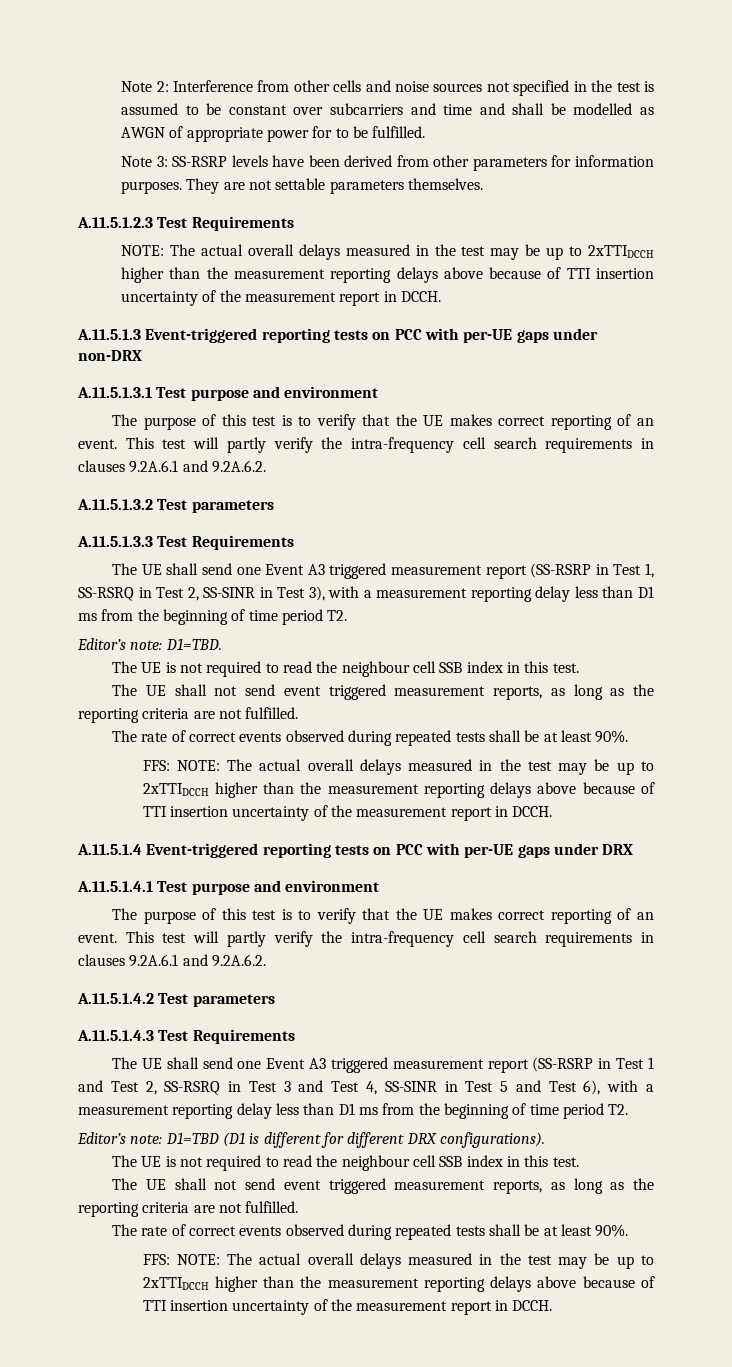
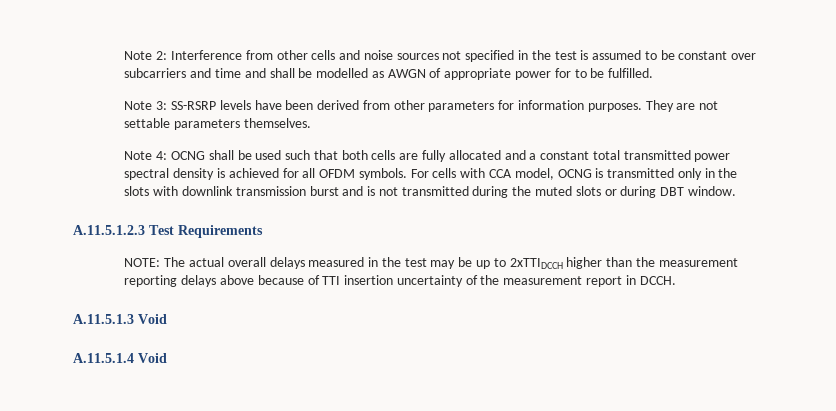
+ Note 4: OCNG shall be used such that both cells are fully allocated and a constant total transmitted power spectral density is achieved for all OFDM symbols. For cells with CCA model, OCNG is transmitted only in the slots with downlink transmission burst and is not transmitted during the muted slots or during DBT window.
- A.11.5.1.3 Event-triggered reporting tests on PCC with per-UE gaps under non-DRX
- A.11.5.1.3.1 Test purpose and environment
- The purpose of this test is to verify that the UE makes correct reporting of an event. This test will partly verify the intra-frequency cell search requirements in clauses 9.2A.6.1 and 9.2A.6.2.
- A.11.5.1.3.2 Test parameters
- A.11.5.1.3.3 Test Requirements
- The UE shall send one Event A3 triggered measurement report (SS-RSRP in Test 1, SS-RSRQ in Test 2, SS-SINR in Test 3), with a measurement reporting delay less than D1 ms from the beginning of time period T2.
- Editor’s note: D1=TBD.
- The UE is not required to read the neighbour cell SSB index in this test.
- The UE shall not send event triggered measurement reports, as long as the reporting criteria are not fulfilled.
- The rate of correct events observed during repeated tests shall be at least 90%.
- FFS: NOTE: The actual overall delays measured in the test may be up to 2xTTIDCCH higher than the measurement reporting delays above because of TTI insertion uncertainty of the measurement report in DCCH.
- A.11.5.1.4 Event-triggered reporting tests on PCC with per-UE gaps under DRX
- A.11.5.1.4.1 Test purpose and environment
- The purpose of this test is to verify that the UE makes correct reporting of an event. This test will partly verify the intra-frequency cell search requirements in clauses 9.2A.6.1 and 9.2A.6.2.
- A.11.5.1.4.2 Test parameters
- A.11.5.1.4.3 Test Requirements
- The UE shall send one Event A3 triggered measurement report (SS-RSRP in Test 1 and Test 2, SS-RSRQ in Test 3 and Test 4, SS-SINR in Test 5 and Test 6), with a measurement reporting delay less than D1 ms from the beginning of time period T2.
- Editor’s note: D1=TBD (D1 is different for different DRX configurations).
- The UE is not required to read the neighbour cell SSB index in this test.
- The UE shall not send event triggered measurement reports, as long as the reporting criteria are not fulfilled.
- The rate of correct events observed during repeated tests shall be at least 90%.
- FFS: NOTE: The actual overall delays measured in the test may be up to 2xTTIDCCH higher than the measurement reporting delays above because of TTI insertion uncertainty of the measurement report in DCCH.
+ A.11.5.1.3 Void
+ A.11.5.1.4 Void

